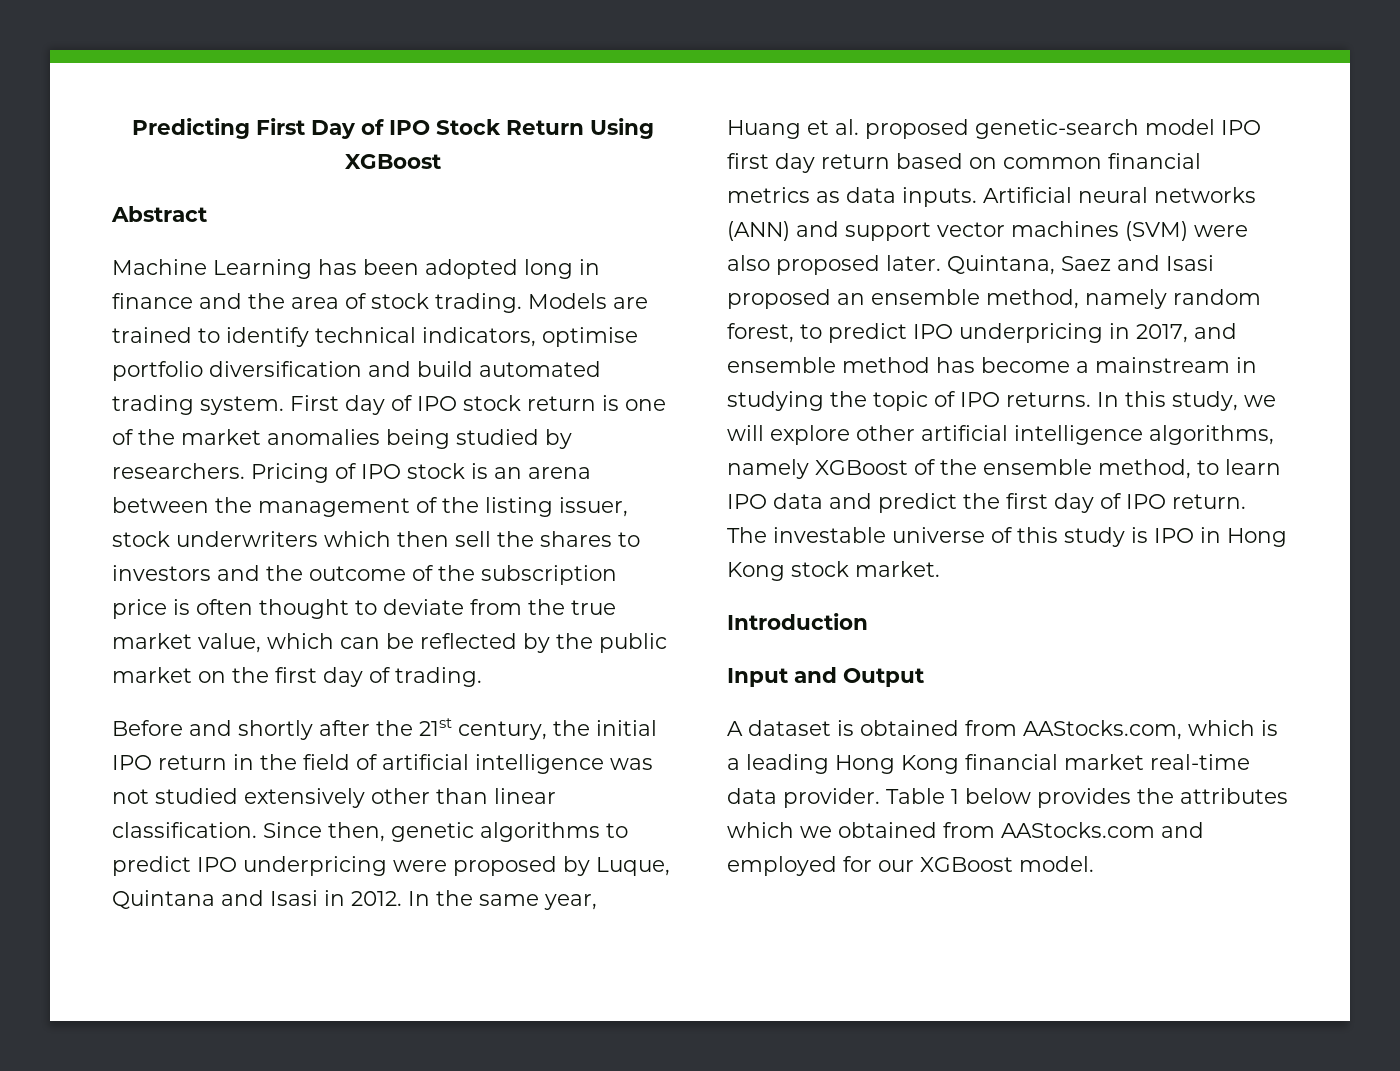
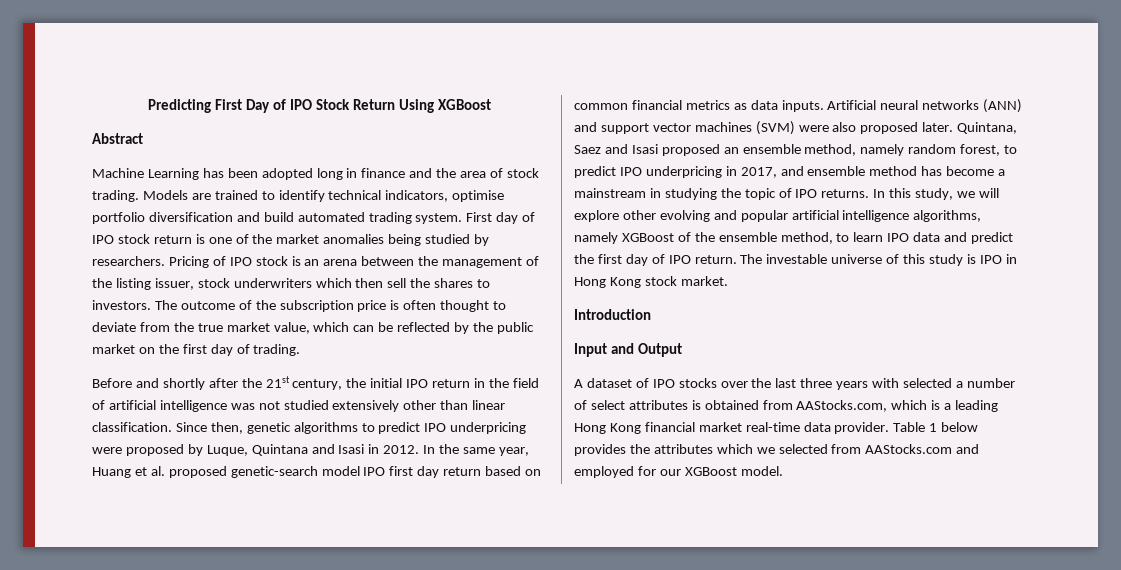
- Pricing of IPO stock is an arena between the management of the listing issuer, stock underwriters which then sell the shares to investors and the outcome of the subscription price is often thought to deviate from the true market value, which can be reflected by the public market on the first day of trading.
+ Pricing of IPO stock is an arena between the management of the listing issuer, stock underwriters which then sell the shares to investors. The outcome of the subscription price is often thought to deviate from the true market value, which can be reflected by the public market on the first day of trading.
- In this study, we will explore other artificial intelligence algorithms, namely XGBoost of the ensemble method, to learn IPO data and predict the first day of IPO return.
+ In this study, we will explore other evolving and popular artificial intelligence algorithms, namely XGBoost of the ensemble method, to learn IPO data and predict the first day of IPO return.
- A dataset is obtained from AAStocks.com, which is a leading Hong Kong financial market real-time data provider.
+ A dataset of IPO stocks over the last three years with selected a number of select attributes is obtained from AAStocks.com, which is a leading Hong Kong financial market real-time data provider.
- Table 1 below provides the attributes which we obtained from AAStocks.com and employed for our XGBoost model.
+ Table 1 below provides the attributes which we selected from AAStocks.com and employed for our XGBoost model.

